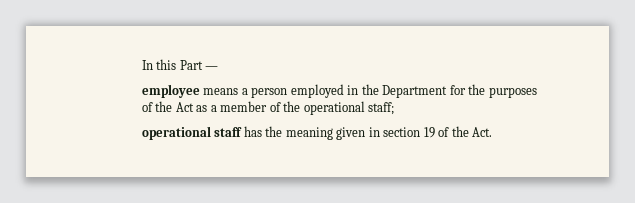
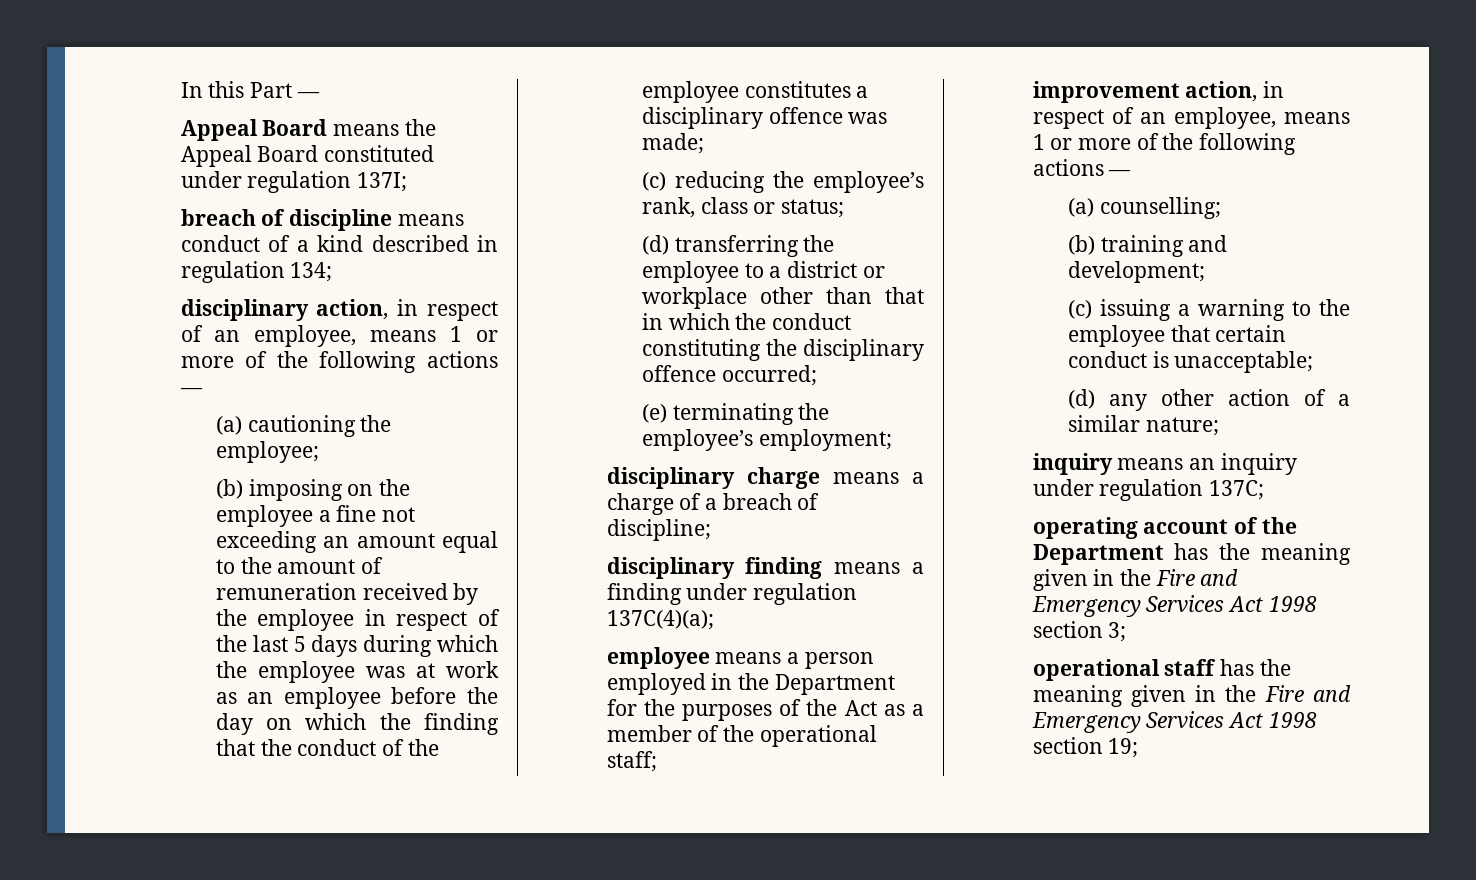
+ Appeal Board means the Appeal Board constituted under regulation 137I;
+ breach of discipline means conduct of a kind described in regulation 134;
+ disciplinary action, in respect of an employee, means 1 or more of the following actions —
+ (a) cautioning the employee;
+ (b) imposing on the employee a fine not exceeding an amount equal to the amount of remuneration received by the employee in respect of the last 5 days during which the employee was at work as an employee before the day on which the finding that the conduct of the employee constitutes a disciplinary offence was made;
+ (c) reducing the employee’s rank, class or status;
+ (d) transferring the employee to a district or workplace other than that in which the conduct constituting the disciplinary offence occurred;
+ (e) terminating the employee’s employment;
+ disciplinary charge means a charge of a breach of discipline;
+ disciplinary finding means a finding under regulation 137C(4)(a);
+ improvement action, in respect of an employee, means 1 or more of the following actions —
+ (a) counselling;
+ (b) training and development;
+ (c) issuing a warning to the employee that certain conduct is unacceptable;
+ (d) any other action of a similar nature;
+ inquiry means an inquiry under regulation 137C;
+ operating account of the Department has the meaning given in the Fire and Emergency Services Act 1998 section 3;
- operational staff has the meaning given in section 19 of the Act.
+ operational staff has the meaning given in the Fire and Emergency Services Act 1998 section 19;

